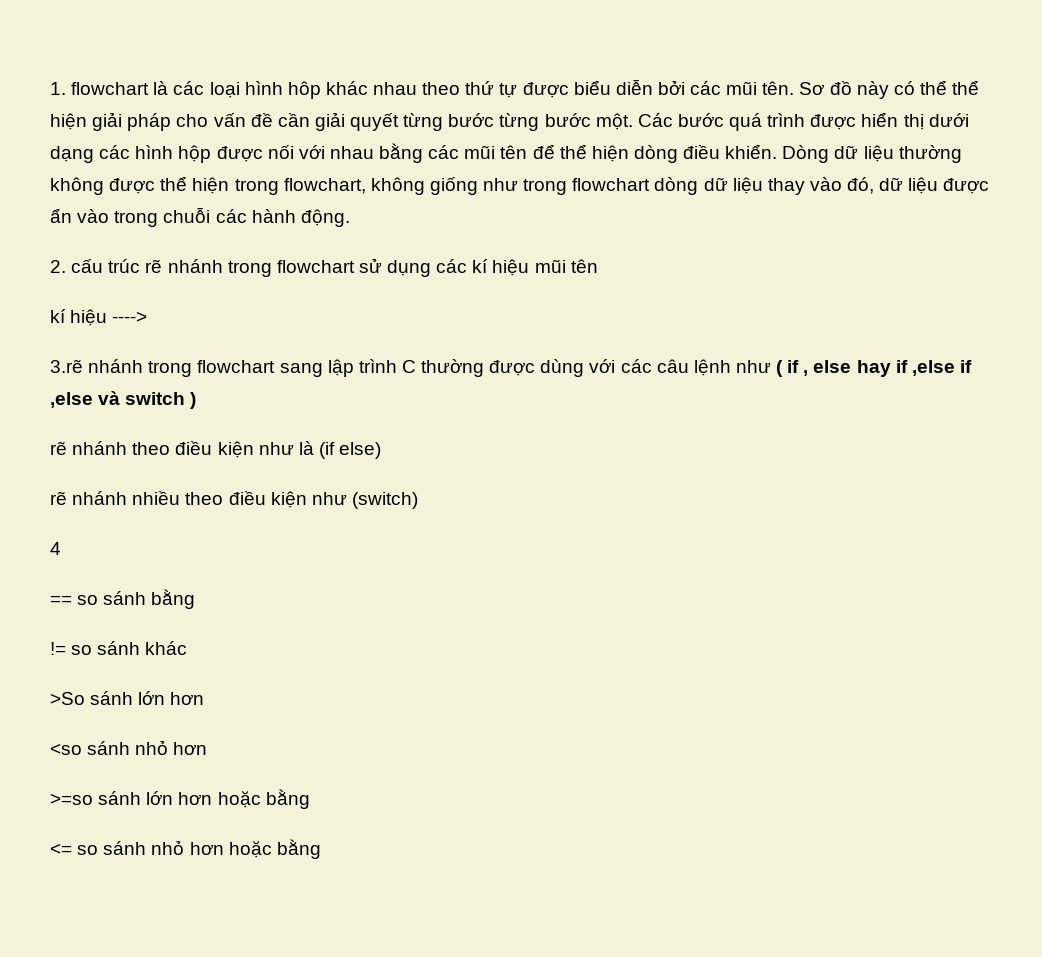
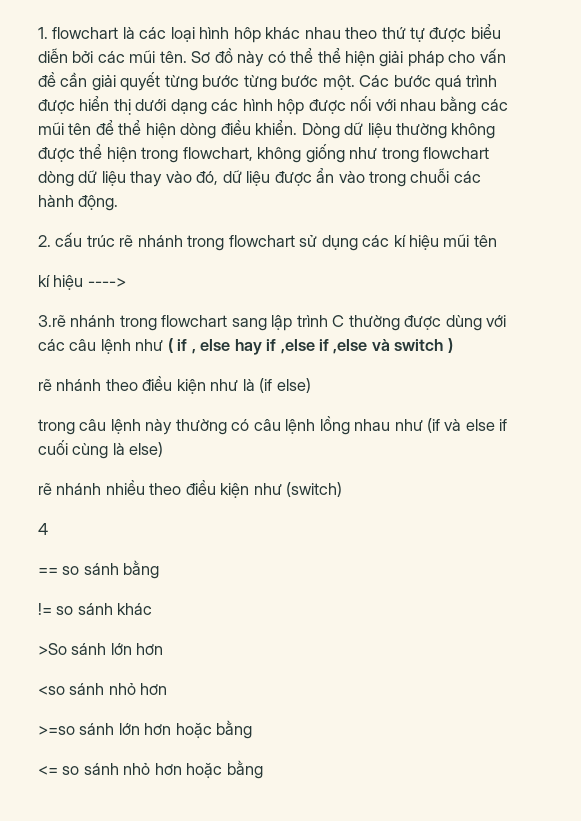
+ trong câu lệnh này thường có câu lệnh lồng nhau như (if và else if cuối cùng là else)

